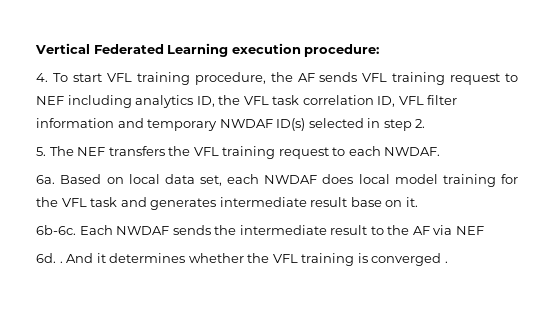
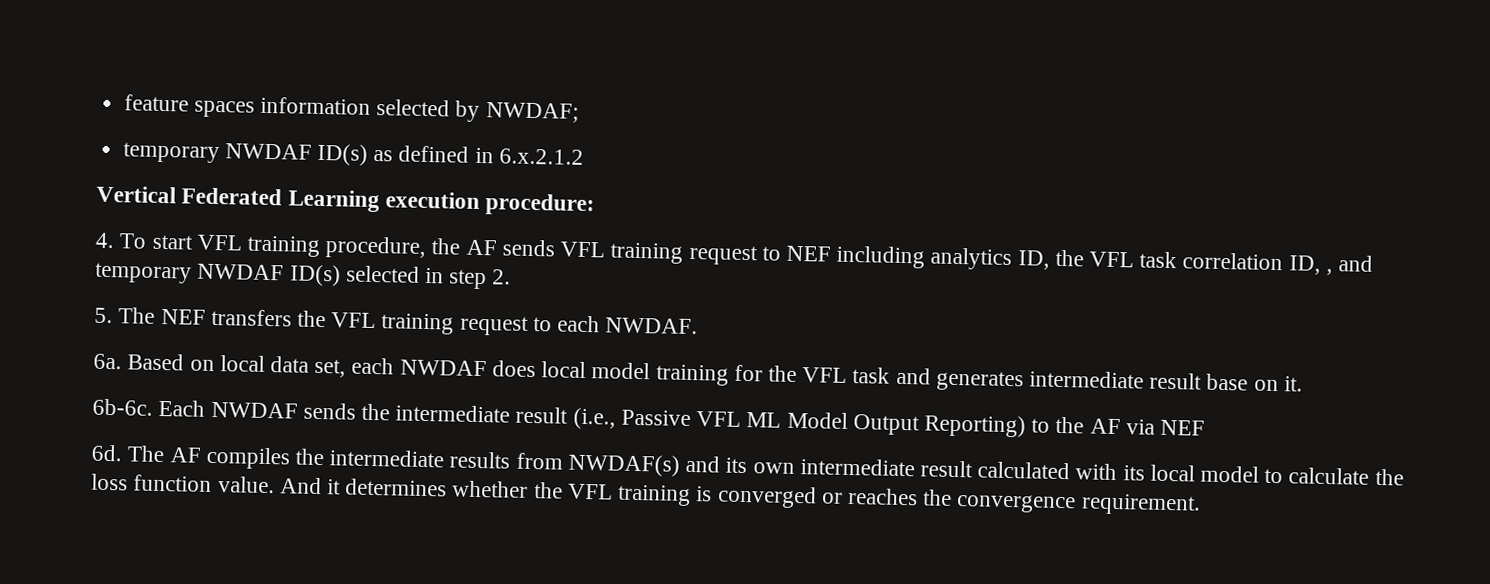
+ feature spaces information selected by NWDAF;
+ temporary NWDAF ID(s) as defined in 6.x.2.1.2
- 4. To start VFL training procedure, the AF sends VFL training request to NEF including analytics ID, the VFL task correlation ID, VFL filter information and temporary NWDAF ID(s) selected in step 2.
+ 4. To start VFL training procedure, the AF sends VFL training request to NEF including analytics ID, the VFL task correlation ID, , and temporary NWDAF ID(s) selected in step 2.
- Each NWDAF sends the intermediate result to the AF via NEF
+ Each NWDAF sends the intermediate result (i.e., Passive VFL ML Model Output Reporting) to the AF via NEF
- 6d. .
+ 6d. The AF compiles the intermediate results from NWDAF(s) and its own intermediate result calculated with its local model to calculate the loss function value.
- And it determines whether the VFL training is converged .
+ And it determines whether the VFL training is converged or reaches the convergence requirement.

